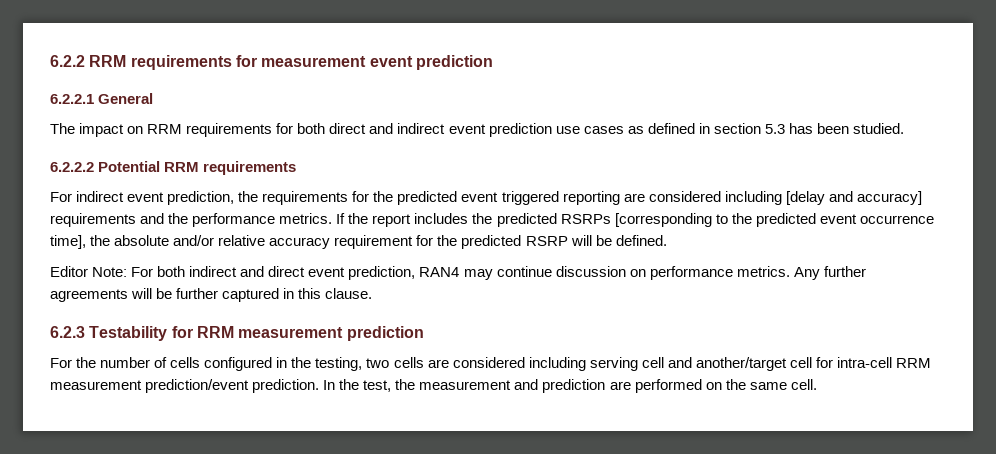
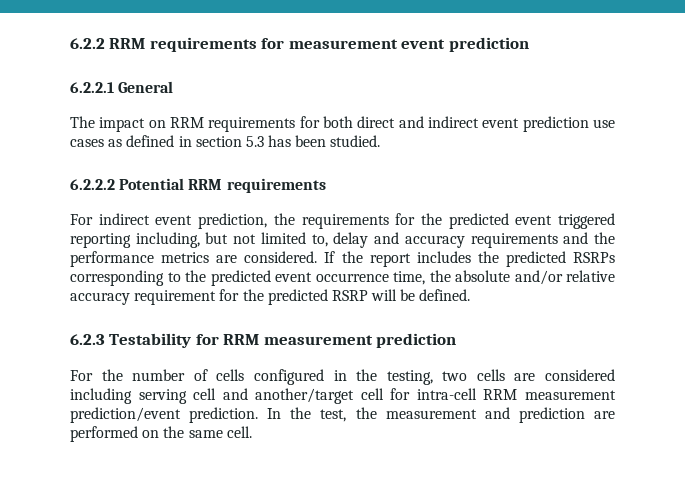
- For indirect event prediction, the requirements for the predicted event triggered reporting are considered including [delay and accuracy] requirements and the performance metrics.
+ For indirect event prediction, the requirements for the predicted event triggered reporting including, but not limited to, delay and accuracy requirements and the performance metrics are considered.
- If the report includes the predicted RSRPs [corresponding to the predicted event occurrence time], the absolute and/or relative accuracy requirement for the predicted RSRP will be defined.
+ If the report includes the predicted RSRPs corresponding to the predicted event occurrence time, the absolute and/or relative accuracy requirement for the predicted RSRP will be defined.
- Editor Note: For both indirect and direct event prediction, RAN4 may continue discussion on performance metrics. Any further agreements will be further captured in this clause.

